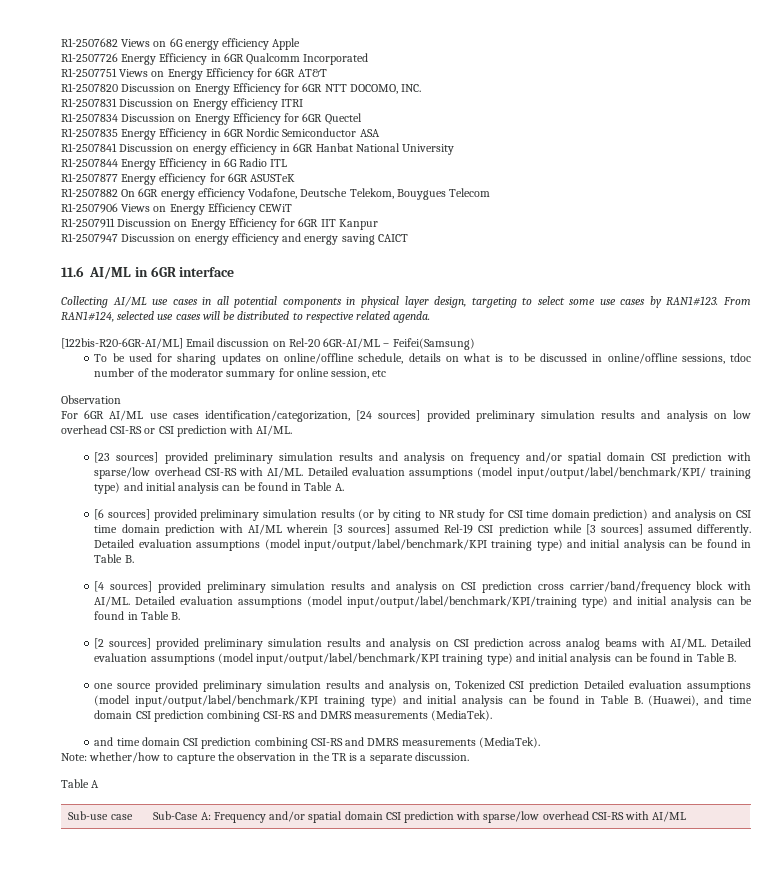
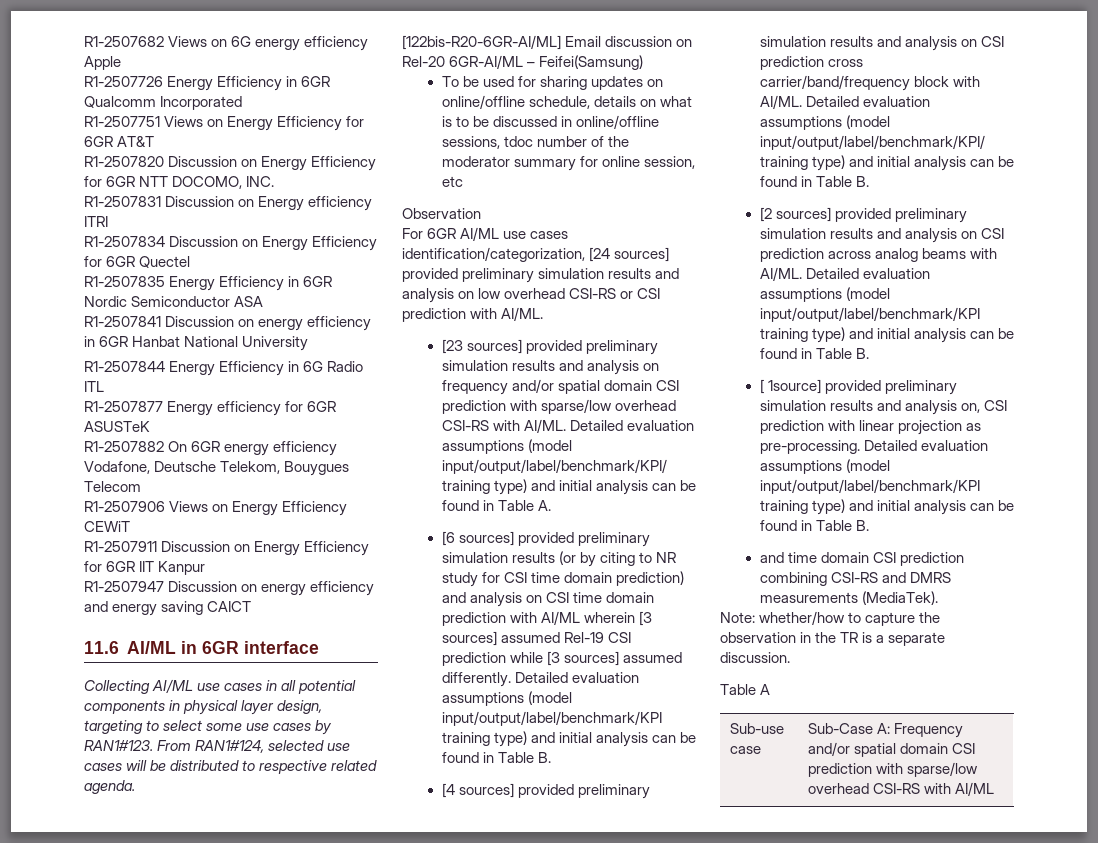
- one source provided preliminary simulation results and analysis on, Tokenized CSI prediction Detailed evaluation assumptions (model input/output/label/benchmark/KPI training type) and initial analysis can be found in Table B. (Huawei), and time domain CSI prediction combining CSI-RS and DMRS measurements (MediaTek).
+ [ 1source] provided preliminary simulation results and analysis on, CSI prediction with linear projection as pre-processing. Detailed evaluation assumptions (model input/output/label/benchmark/KPI training type) and initial analysis can be found in Table B.

